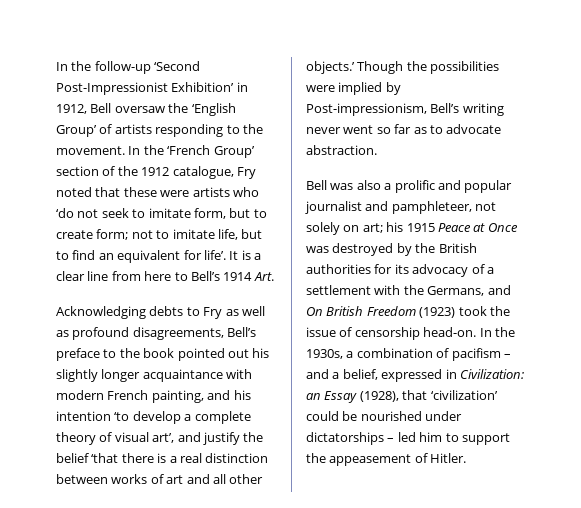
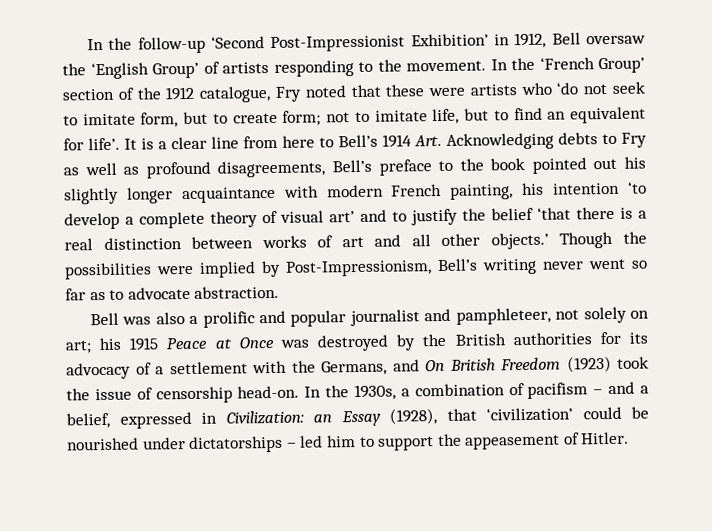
- It is a clear line from here to Bell’s 1914 Art.
- Acknowledging debts to Fry as well as profound disagreements, Bell’s preface to the book pointed out his slightly longer acquaintance with modern French painting, and his intention ‘to develop a complete theory of visual art’, and justify the belief ‘that there is a real distinction between works of art and all other objects.’
+ It is a clear line from here to Bell’s 1914 Art. Acknowledging debts to Fry as well as profound disagreements, Bell’s preface to the book pointed out his slightly longer acquaintance with modern French painting, his intention ‘to develop a complete theory of visual art’ and to justify the belief ‘that there is a real distinction between works of art and all other objects.’
- Though the possibilities were implied by Post-impressionism, Bell’s writing never went so far as to advocate abstraction.
+ Though the possibilities were implied by Post-Impressionism, Bell’s writing never went so far as to advocate abstraction.

